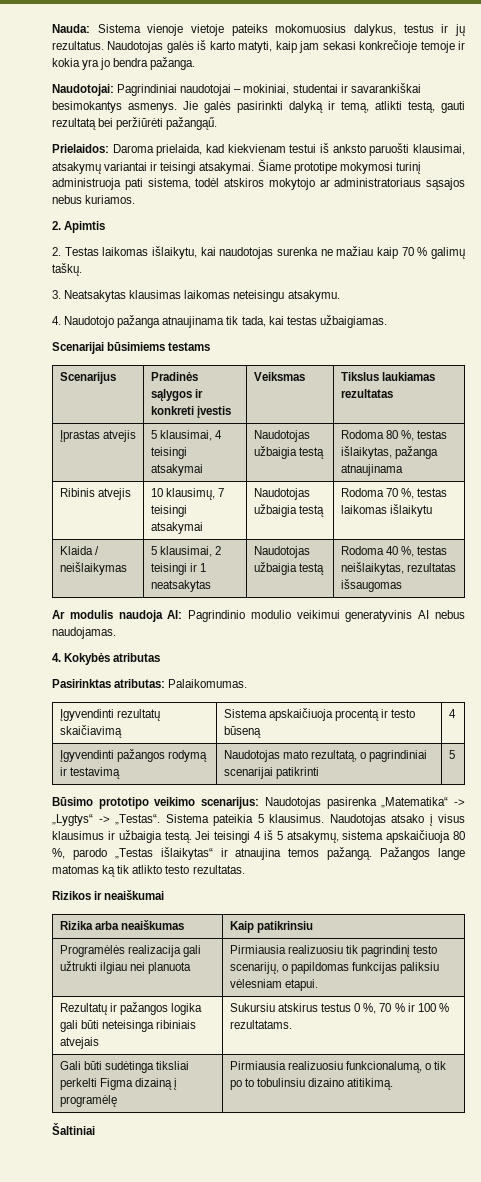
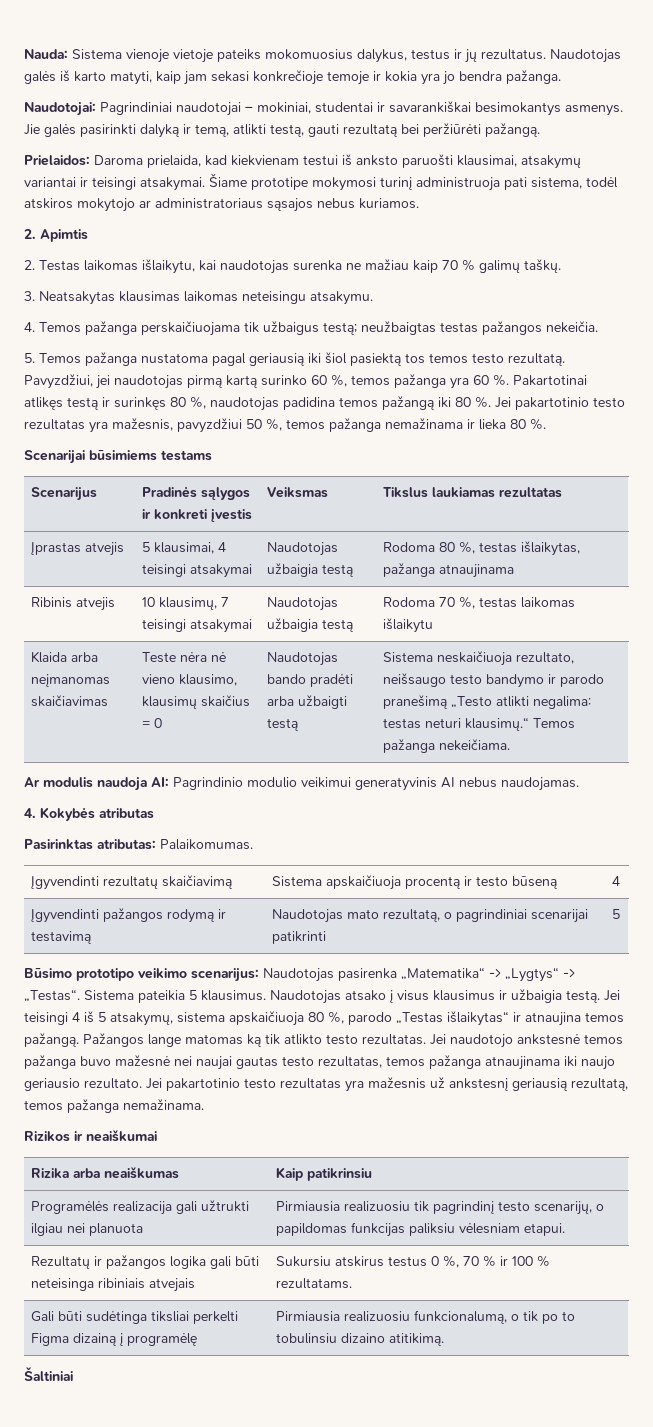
- Jie galės pasirinkti dalyką ir temą, atlikti testą, gauti rezultatą bei peržiūrėti pažangąű.
+ Jie galės pasirinkti dalyką ir temą, atlikti testą, gauti rezultatą bei peržiūrėti pažangą.
- 4. Naudotojo pažanga atnaujinama tik tada, kai testas užbaigiamas.
+ 4. Temos pažanga perskaičiuojama tik užbaigus testą; neužbaigtas testas pažangos nekeičia.
+ 5. Temos pažanga nustatoma pagal geriausią iki šiol pasiektą tos temos testo rezultatą. Pavyzdžiui, jei naudotojas pirmą kartą surinko 60 %, temos pažanga yra 60 %. Pakartotinai atlikęs testą ir surinkęs 80 %, naudotojas padidina temos pažangą iki 80 %. Jei pakartotinio testo rezultatas yra mažesnis, pavyzdžiui 50 %, temos pažanga nemažinama ir lieka 80 %.
- Klaida / neišlaikymas | 5 klausimai, 2 teisingi ir 1 neatsakytas | Naudotojas užbaigia testą | Rodoma 40 %, testas neišlaikytas, rezultatas išsaugomas
+ Klaida arba neįmanomas skaičiavimas | Teste nėra nė vieno klausimo, klausimų skaičius = 0 | Naudotojas bando pradėti arba užbaigti testą | Sistema neskaičiuoja rezultato, neišsaugo testo bandymo ir parodo pranešimą „Testo atlikti negalima: testas neturi klausimų.“ Temos pažanga nekeičiama.
+ Jei naudotojo ankstesnė temos pažanga buvo mažesnė nei naujai gautas testo rezultatas, temos pažanga atnaujinama iki naujo geriausio rezultato. Jei pakartotinio testo rezultatas yra mažesnis už ankstesnį geriausią rezultatą, temos pažanga nemažinama.

